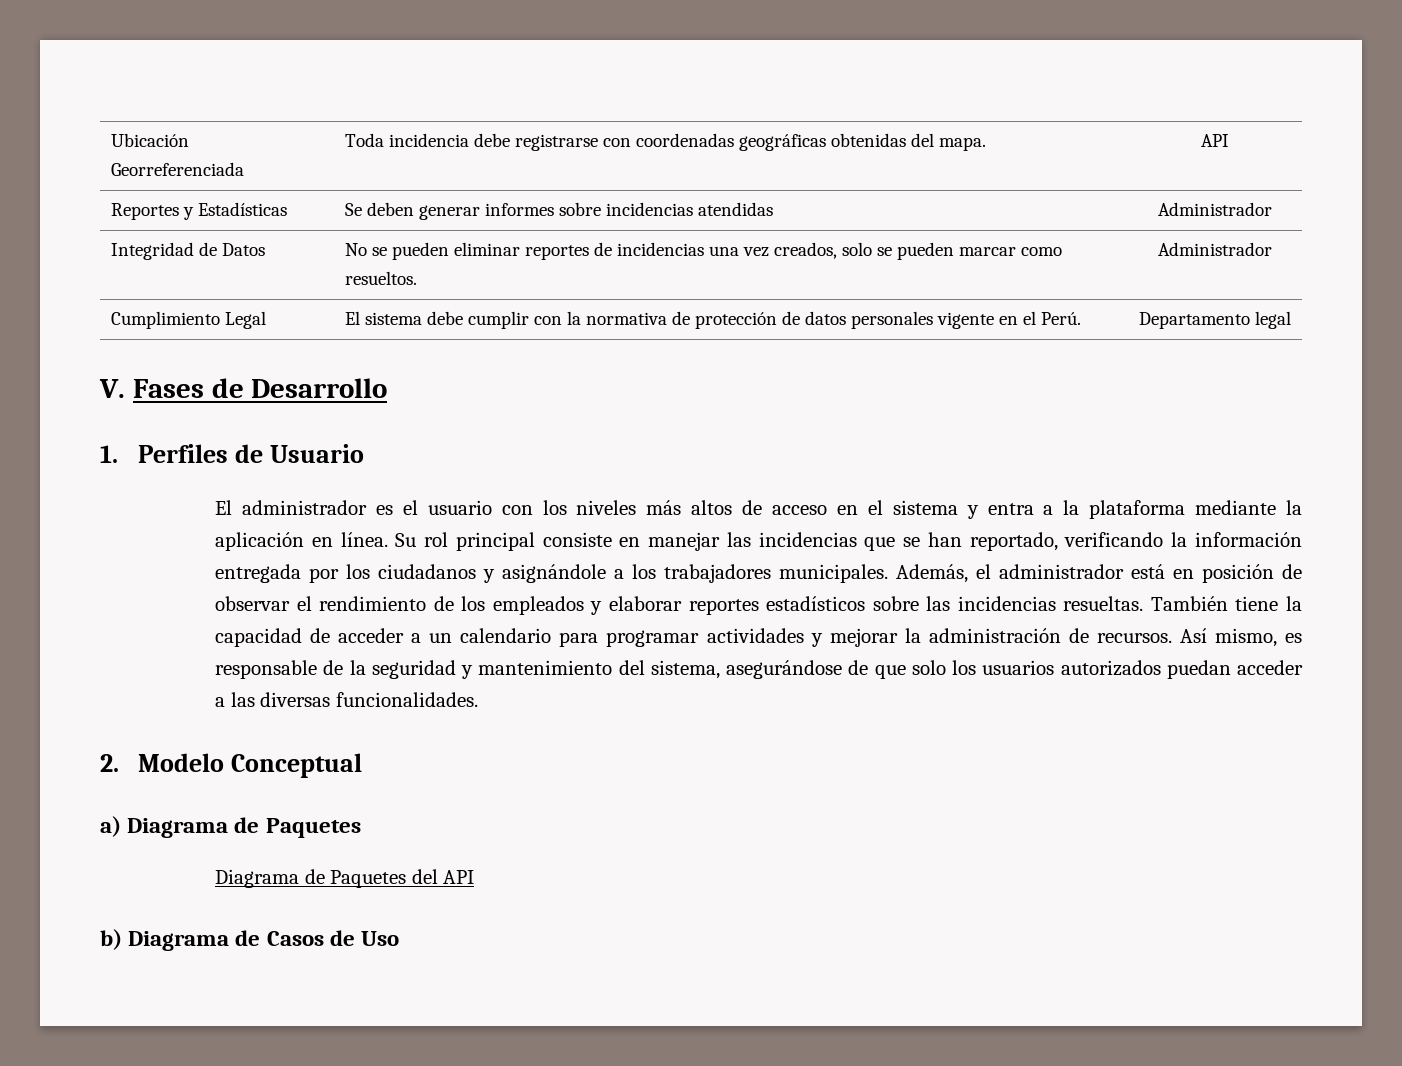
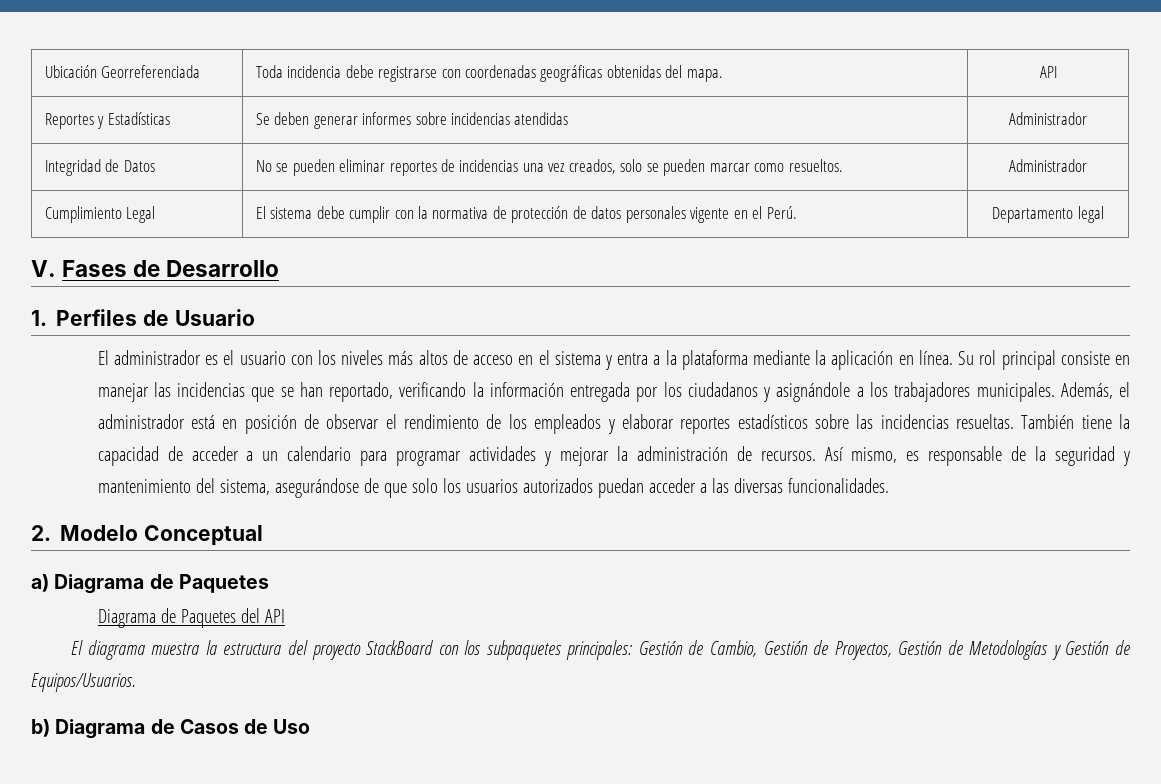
+ El diagrama muestra la estructura del proyecto StackBoard con los subpaquetes principales: Gestión de Cambio, Gestión de Proyectos, Gestión de Metodologías y Gestión de Equipos/Usuarios.

